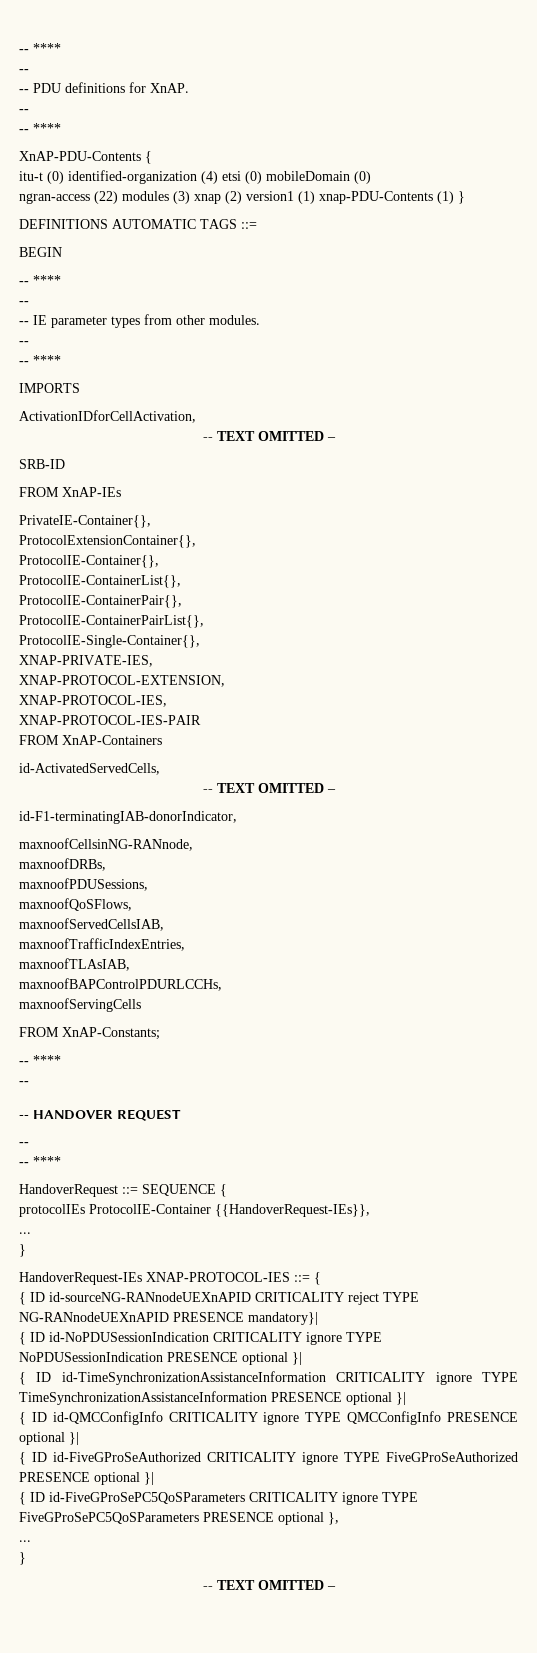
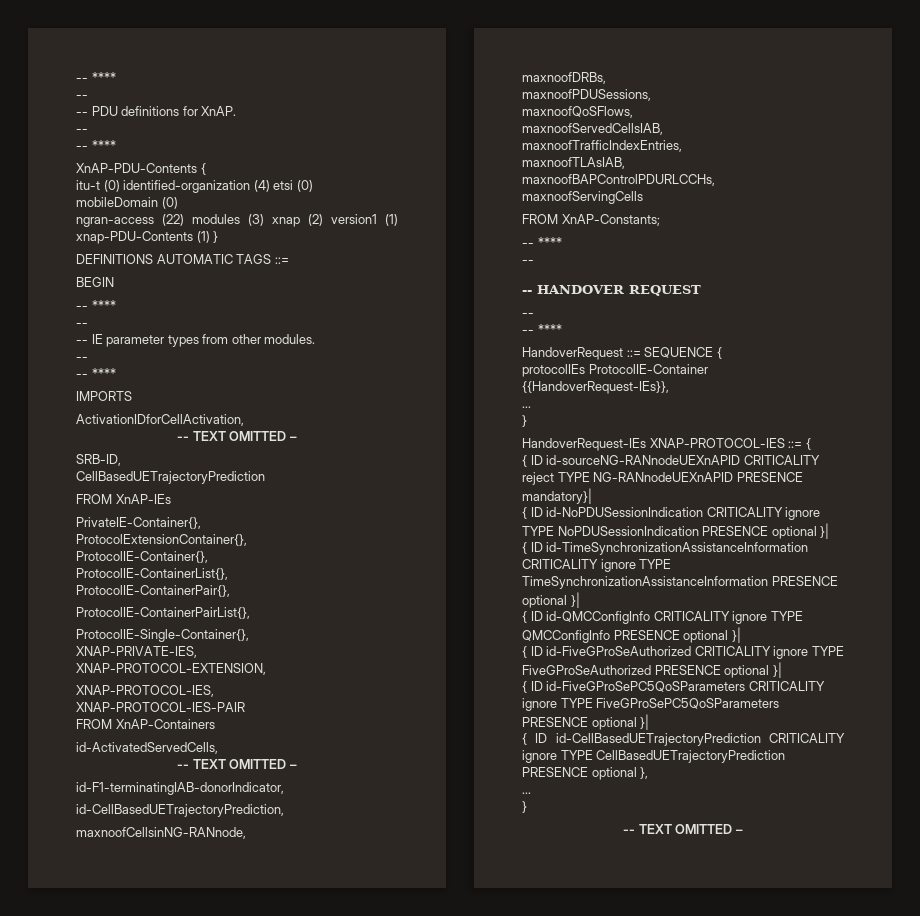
- SRB-ID
+ SRB-ID,
+ CellBasedUETrajectoryPrediction
+ id-CellBasedUETrajectoryPrediction,
- { ID id-FiveGProSePC5QoSParameters CRITICALITY ignore TYPE FiveGProSePC5QoSParameters PRESENCE optional },
+ { ID id-FiveGProSePC5QoSParameters CRITICALITY ignore TYPE FiveGProSePC5QoSParameters PRESENCE optional }|
+ { ID id-CellBasedUETrajectoryPrediction CRITICALITY ignore TYPE CellBasedUETrajectoryPrediction PRESENCE optional },

